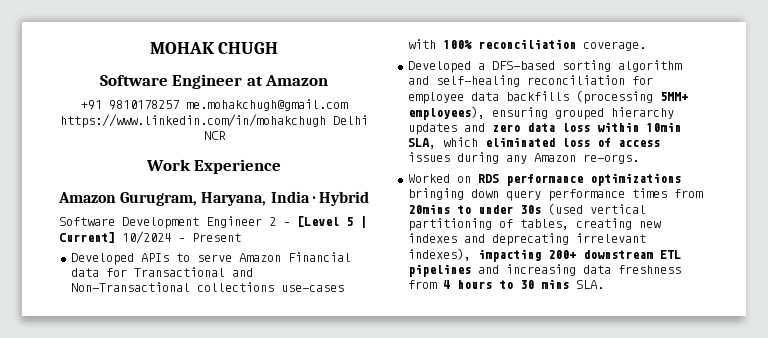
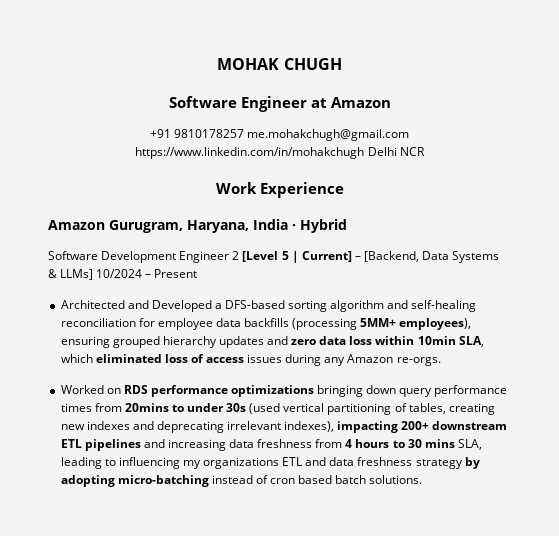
- Software Development Engineer 2 – [Level 5 | Current] 10/2024 – Present
- Developed APIs to serve Amazon Financial data for Transactional and Non-Transactional collections use-cases with 100% reconciliation coverage.
- Developed a DFS-based sorting algorithm and self-healing reconciliation for employee data backfills (processing 5MM+ employees), ensuring grouped hierarchy updates and zero data loss within 10min SLA, which eliminated loss of access issues during any Amazon re-orgs.
+ Software Development Engineer 2 [Level 5 | Current] – [Backend, Data Systems & LLMs] 10/2024 – Present
+ Architected and Developed a DFS-based sorting algorithm and self-healing reconciliation for employee data backfills (processing 5MM+ employees), ensuring grouped hierarchy updates and zero data loss within 10min SLA, which eliminated loss of access issues during any Amazon re-orgs.
- Worked on RDS performance optimizations bringing down query performance times from 20mins to under 30s (used vertical partitioning of tables, creating new indexes and deprecating irrelevant indexes), impacting 200+ downstream ETL pipelines and increasing data freshness from 4 hours to 30 mins SLA.
+ Worked on RDS performance optimizations bringing down query performance times from 20mins to under 30s (used vertical partitioning of tables, creating new indexes and deprecating irrelevant indexes), impacting 200+ downstream ETL pipelines and increasing data freshness from 4 hours to 30 mins SLA, leading to influencing my organizations ETL and data freshness strategy by adopting micro-batching instead of cron based batch solutions.

